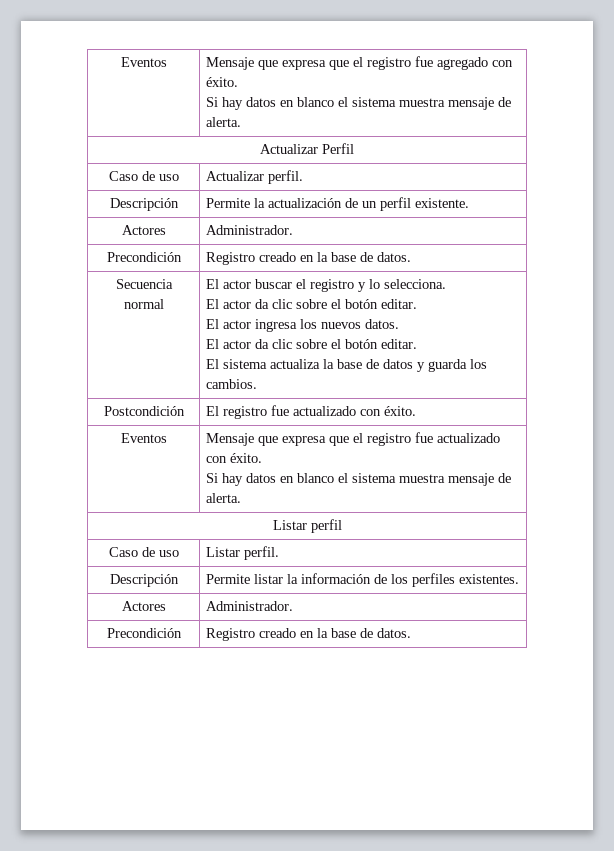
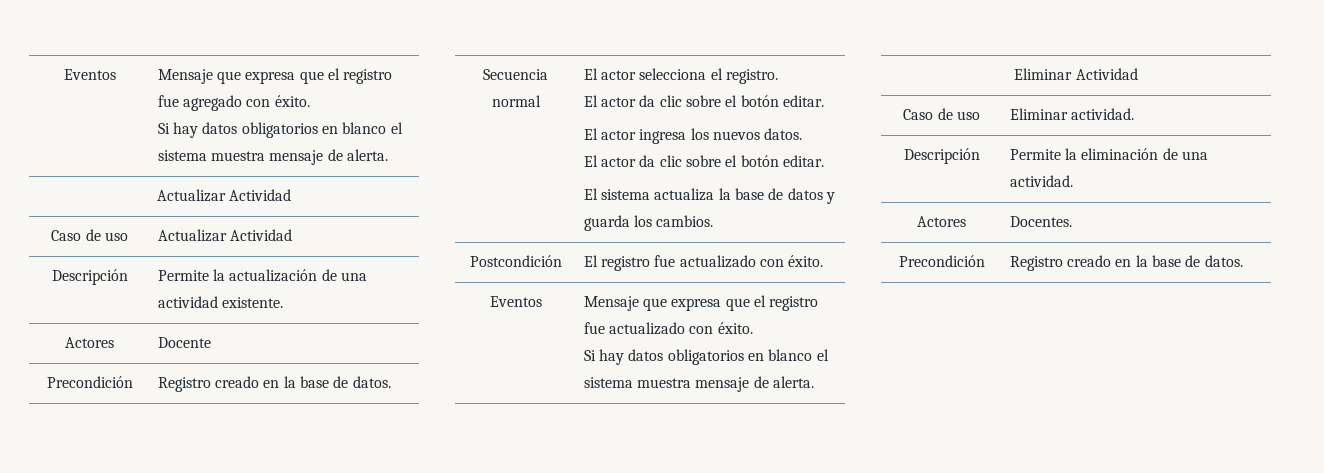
  Eventos | Mensaje que expresa que el registro fue agregado con éxito.
- Si hay datos en blanco el sistema muestra mensaje de alerta.
- Actualizar Perfil
+ Si hay datos obligatorios en blanco el sistema muestra mensaje de alerta.
+ Actualizar Actividad
- Caso de uso | Actualizar perfil.
+ Caso de uso | Actualizar Actividad
- Descripción | Permite la actualización de un perfil existente.
- Actores | Administrador.
+ Descripción | Permite la actualización de una actividad existente.
+ Actores | Docente
- El actor buscar el registro y lo selecciona.
+ El actor selecciona el registro.
  Eventos | Mensaje que expresa que el registro fue actualizado con éxito.
- Si hay datos en blanco el sistema muestra mensaje de alerta.
- Listar perfil
- Caso de uso | Listar perfil.
- Descripción | Permite listar la información de los perfiles existentes.
- Actores | Administrador.
+ Si hay datos obligatorios en blanco el sistema muestra mensaje de alerta.
+ Eliminar Actividad
+ Caso de uso | Eliminar actividad.
+ Descripción | Permite la eliminación de una actividad.
+ Actores | Docentes.

